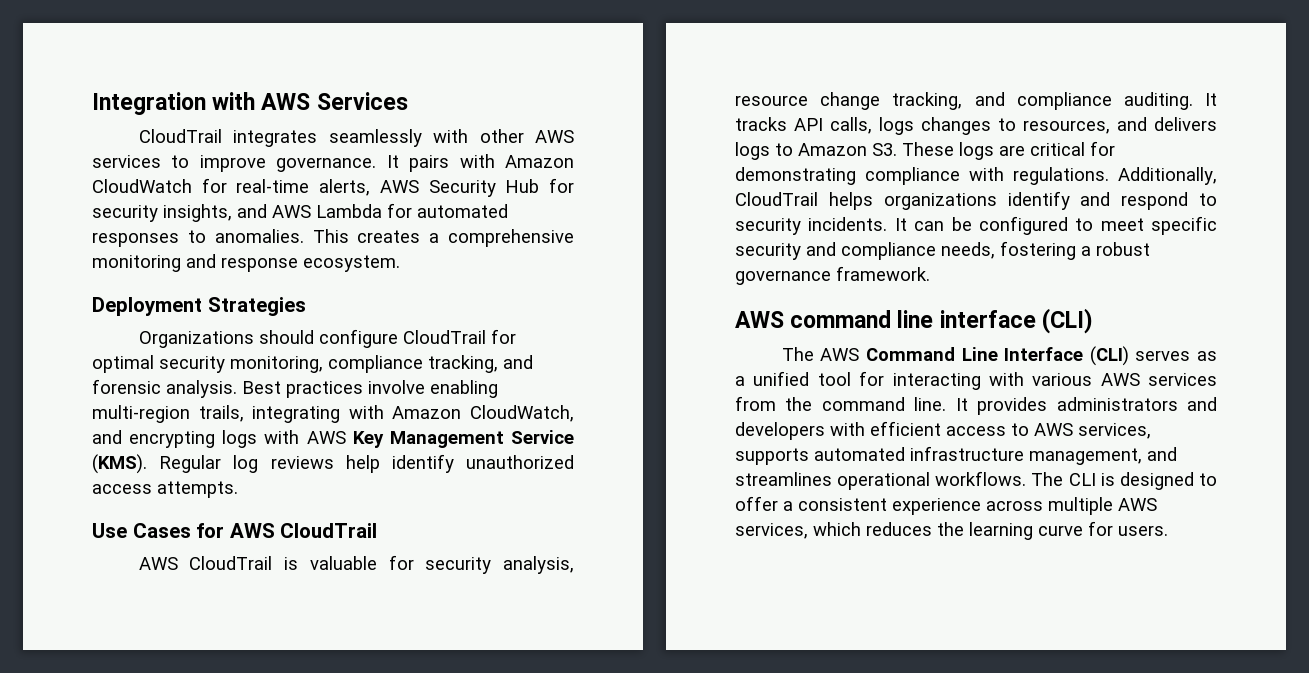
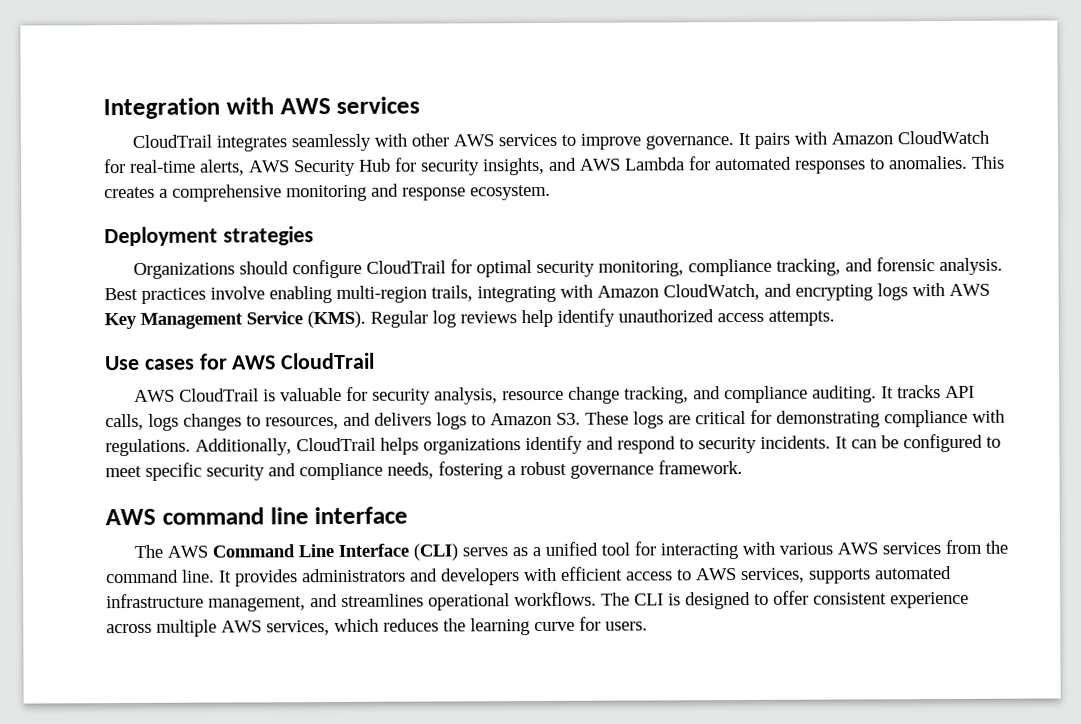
- Integration with AWS Services
+ Integration with AWS services
- Deployment Strategies
+ Deployment strategies
- Use Cases for AWS CloudTrail
+ Use cases for AWS CloudTrail
- AWS command line interface (CLI)
+ AWS command line interface
- The CLI is designed to offer a consistent experience across multiple AWS services, which reduces the learning curve for users.
+ The CLI is designed to offer consistent experience across multiple AWS services, which reduces the learning curve for users.

